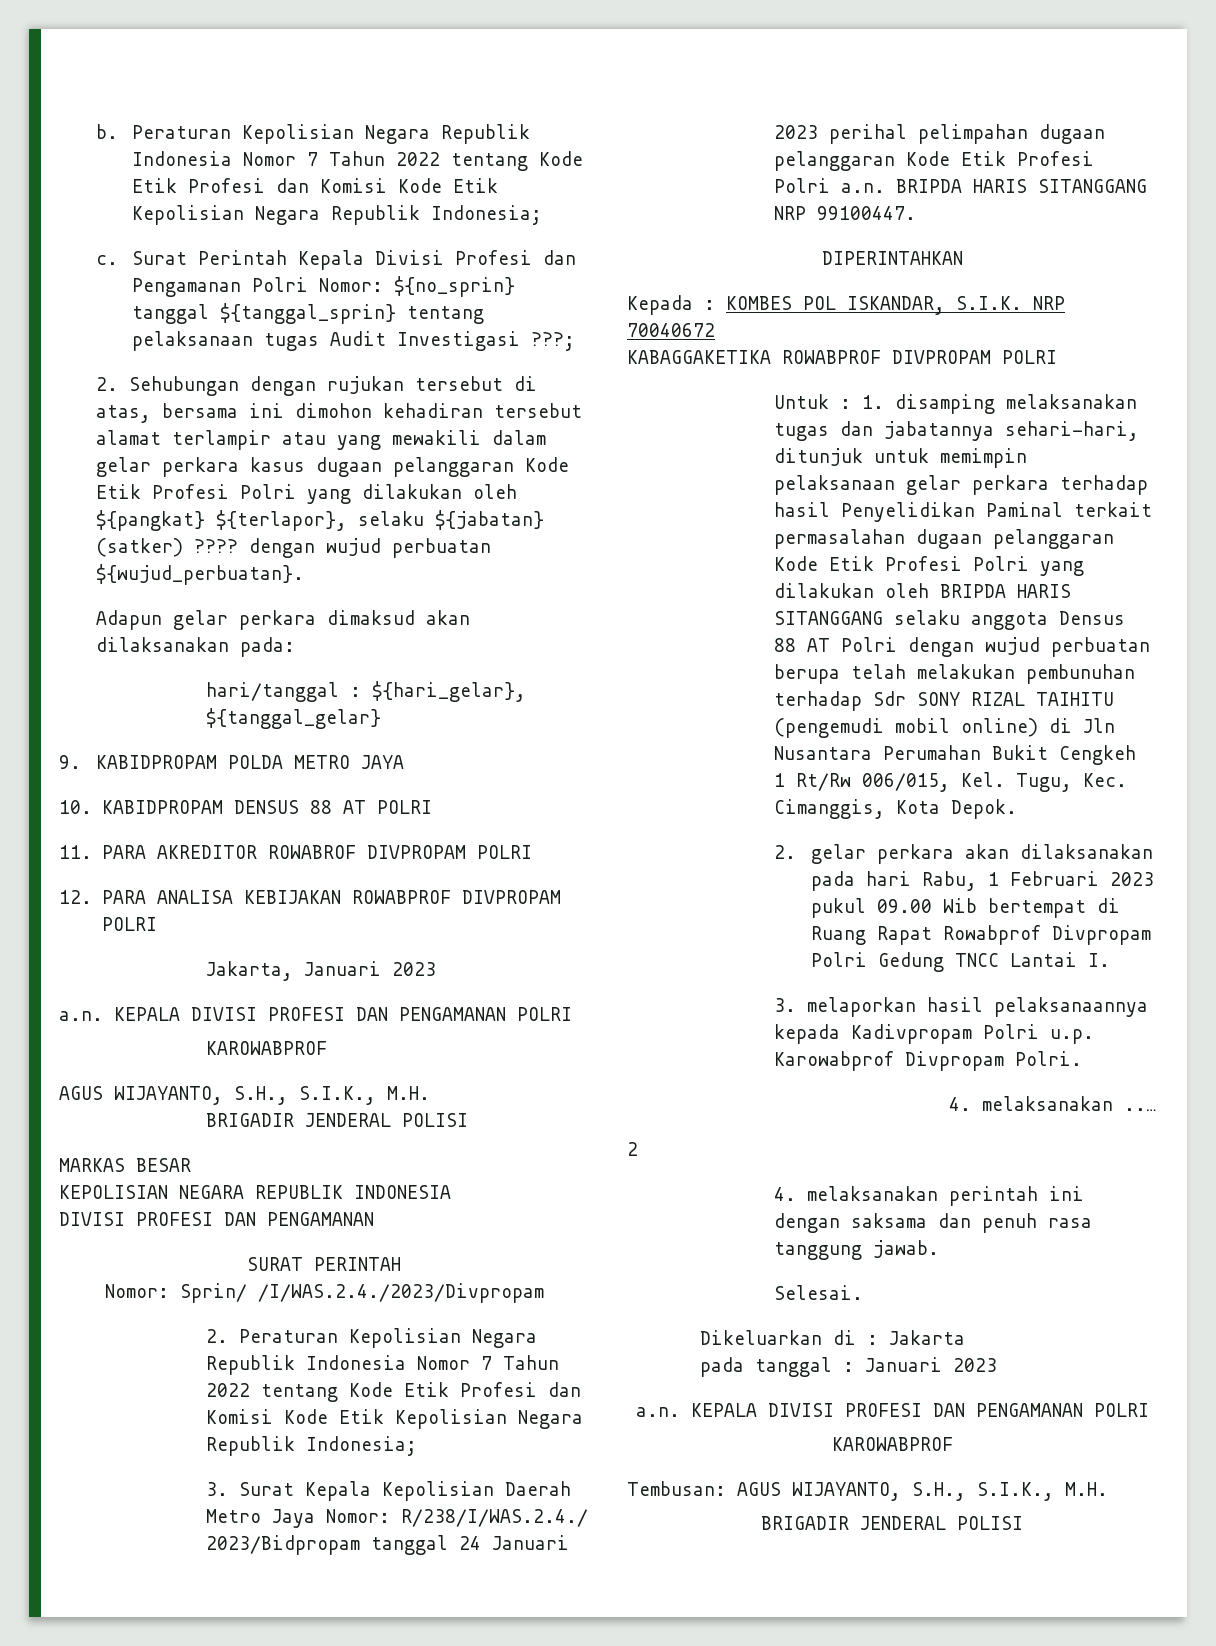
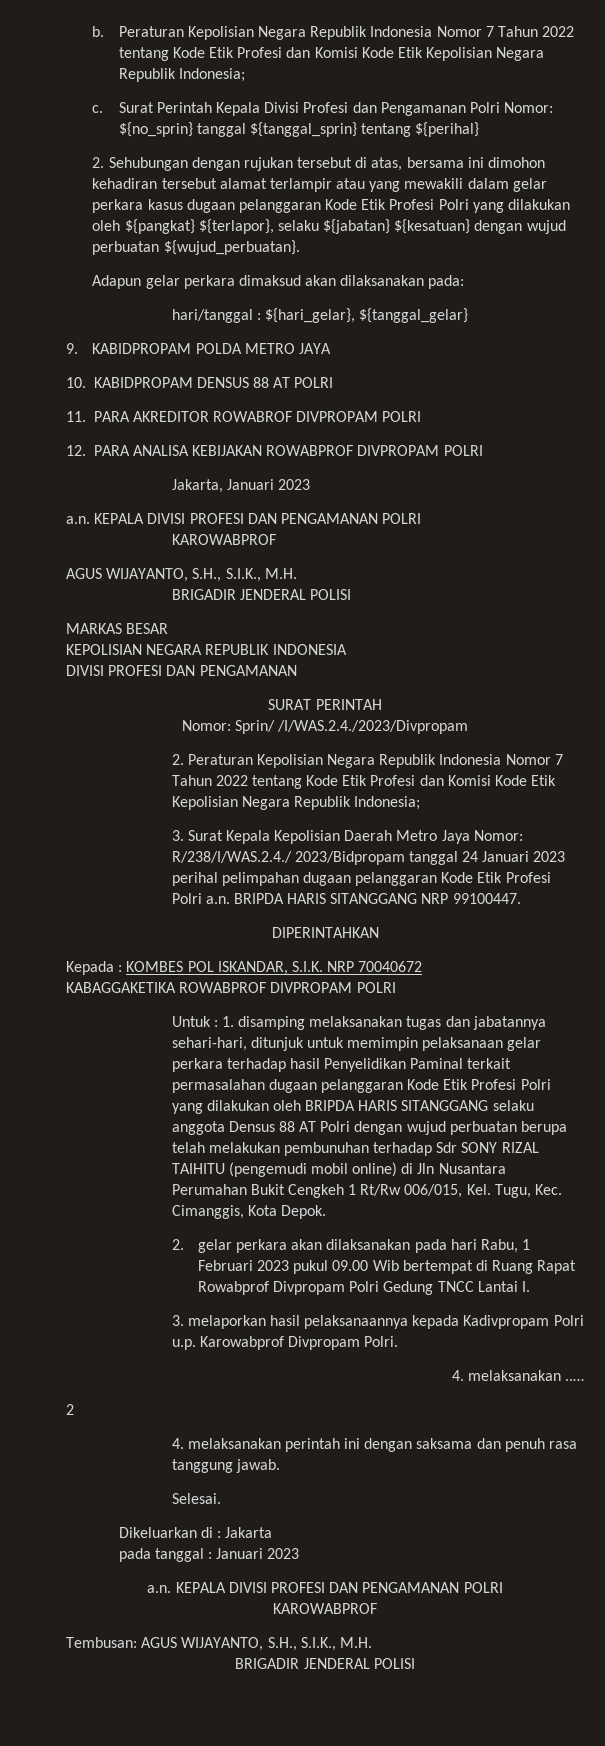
- Surat Perintah Kepala Divisi Profesi dan Pengamanan Polri Nomor: ${no_sprin} tanggal ${tanggal_sprin} tentang pelaksanaan tugas Audit Investigasi ???;
+ Surat Perintah Kepala Divisi Profesi dan Pengamanan Polri Nomor: ${no_sprin} tanggal ${tanggal_sprin} tentang ${perihal}
- 2. Sehubungan dengan rujukan tersebut di atas, bersama ini dimohon kehadiran tersebut alamat terlampir atau yang mewakili dalam gelar perkara kasus dugaan pelanggaran Kode Etik Profesi Polri yang dilakukan oleh ${pangkat} ${terlapor}, selaku ${jabatan} (satker) ???? dengan wujud perbuatan ${wujud_perbuatan}.
+ 2. Sehubungan dengan rujukan tersebut di atas, bersama ini dimohon kehadiran tersebut alamat terlampir atau yang mewakili dalam gelar perkara kasus dugaan pelanggaran Kode Etik Profesi Polri yang dilakukan oleh ${pangkat} ${terlapor}, selaku ${jabatan} ${kesatuan} dengan wujud perbuatan ${wujud_perbuatan}.

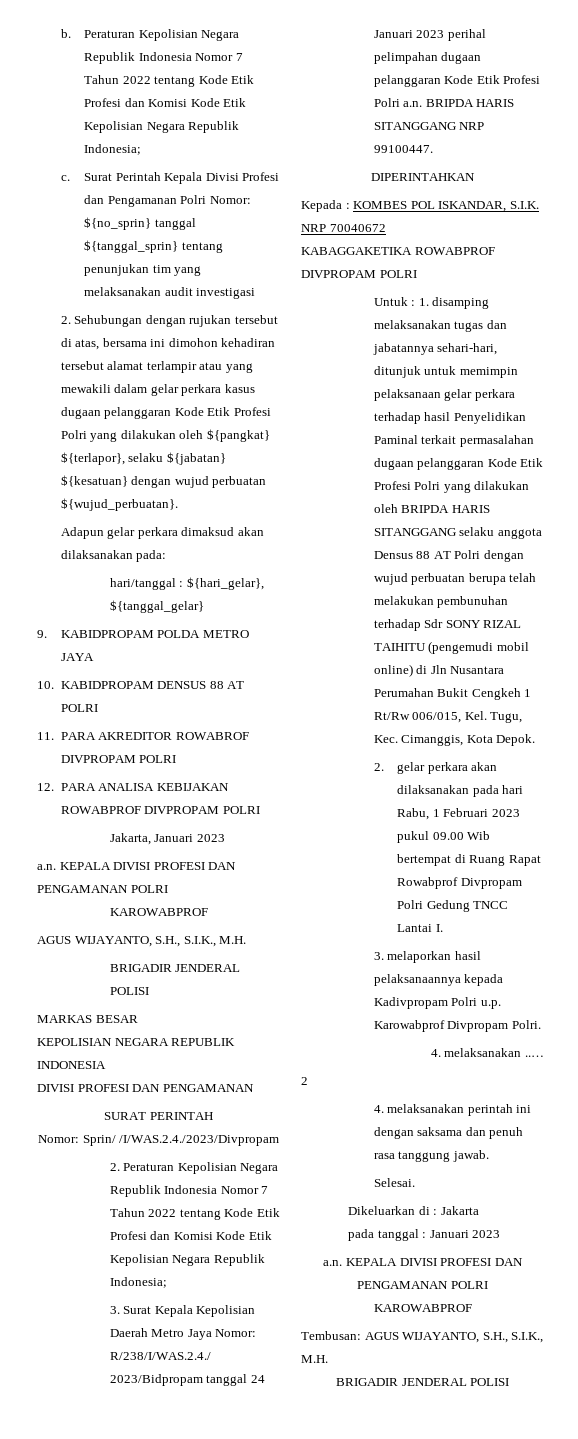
- Surat Perintah Kepala Divisi Profesi dan Pengamanan Polri Nomor: ${no_sprin} tanggal ${tanggal_sprin} tentang ${perihal}
+ Surat Perintah Kepala Divisi Profesi dan Pengamanan Polri Nomor: ${no_sprin} tanggal ${tanggal_sprin} tentang penunjukan tim yang melaksanakan audit investigasi

